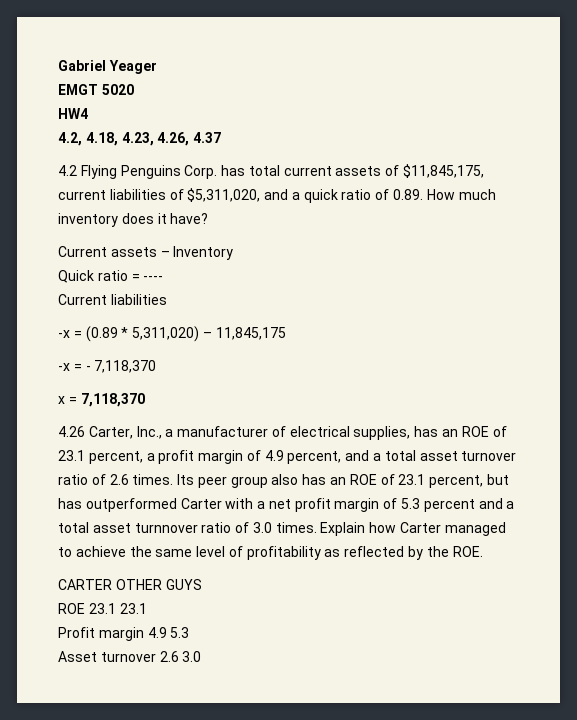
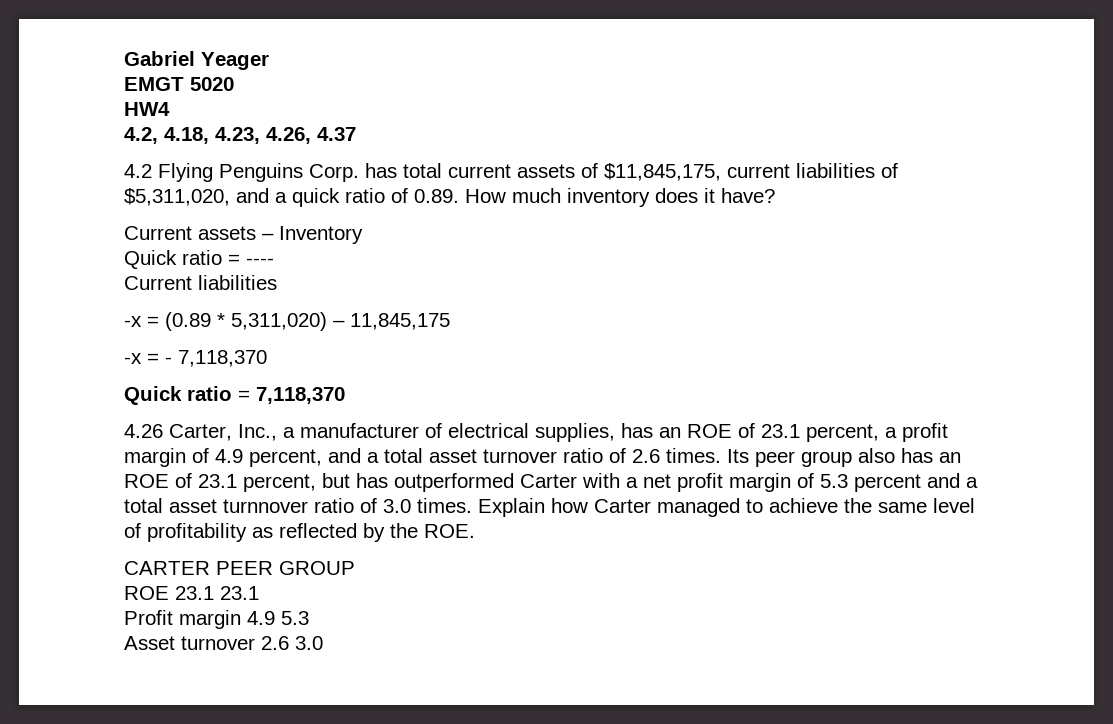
- x = 7,118,370
+ Quick ratio = 7,118,370
- CARTER OTHER GUYS
+ CARTER PEER GROUP

